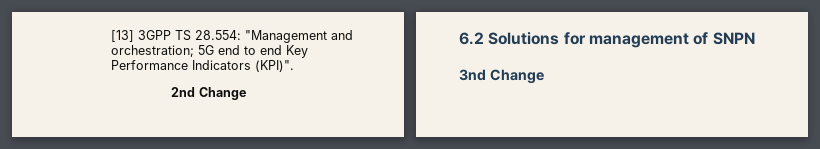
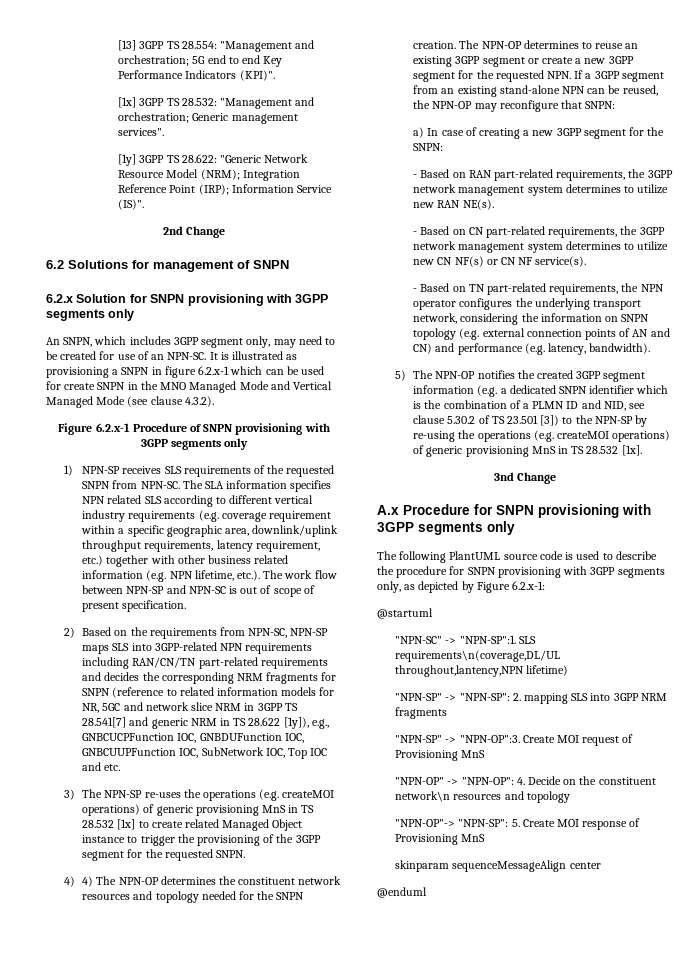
+ [1x] 3GPP TS 28.532: "Management and orchestration; Generic management services".
+ [1y] 3GPP TS 28.622: "Generic Network Resource Model (NRM); Integration Reference Point (IRP); Information Service (IS)".
+ 6.2.x Solution for SNPN provisioning with 3GPP segments only
+ An SNPN, which includes 3GPP segment only, may need to be created for use of an NPN-SC. It is illustrated as provisioning a SNPN in figure 6.2.x-1 which can be used for create SNPN in the MNO Managed Mode and Vertical Managed Mode (see clause 4.3.2).
+ Figure 6.2.x-1 Procedure of SNPN provisioning with 3GPP segments only
+ 1) NPN-SP receives SLS requirements of the requested SNPN from NPN-SC. The SLA information specifies NPN related SLS according to different vertical industry requirements (e.g. coverage requirement within a specific geographic area, downlink/uplink throughput requirements, latency requirement, etc.) together with other business related information (e.g. NPN lifetime, etc.). The work flow between NPN-SP and NPN-SC is out of scope of present specification.
+ 2) Based on the requirements from NPN-SC, NPN-SP maps SLS into 3GPP-related NPN requirements including RAN/CN/TN part-related requirements and decides the corresponding NRM fragments for SNPN (reference to related information models for NR, 5GC and network slice NRM in 3GPP TS 28.541[7] and generic NRM in TS 28.622 [1y]), e.g., GNBCUCPFunction IOC, GNBDUFunction IOC, GNBCUUPFunction IOC, SubNetwork IOC, Top IOC and etc.
+ 3) The NPN-SP re-uses the operations (e.g. createMOI operations) of generic provisioning MnS in TS 28.532 [1x] to create related Managed Object instance to trigger the provisioning of the 3GPP segment for the requested SNPN.
+ 4) 4) The NPN-OP determines the constituent network resources and topology needed for the SNPN creation. The NPN-OP determines to reuse an existing 3GPP segment or create a new 3GPP segment for the requested NPN. If a 3GPP segment from an existing stand-alone NPN can be reused, the NPN-OP may reconfigure that SNPN:
+ a) In case of creating a new 3GPP segment for the SNPN:
+ - Based on RAN part-related requirements, the 3GPP network management system determines to utilize new RAN NE(s).
+ - Based on CN part-related requirements, the 3GPP network management system determines to utilize new CN NF(s) or CN NF service(s).
+ - Based on TN part-related requirements, the NPN operator configures the underlying transport network, considering the information on SNPN topology (e.g. external connection points of AN and CN) and performance (e.g. latency, bandwidth).
+ 5) The NPN-OP notifies the created 3GPP segment information (e.g. a dedicated SNPN identifier which is the combination of a PLMN ID and NID, see clause 5.30.2 of TS 23.501 [3]) to the NPN-SP by re-using the operations (e.g. createMOI operations) of generic provisioning MnS in TS 28.532 [1x].
  3nd Change
+ A.x Procedure for SNPN provisioning with 3GPP segments only
+ The following PlantUML source code is used to describe the procedure for SNPN provisioning with 3GPP segments only, as depicted by Figure 6.2.x-1:
+ @startuml
+ "NPN-SC" -> "NPN-SP":1. SLS requirements\n(coverage,DL/UL throughout,lantency,NPN lifetime)
+ "NPN-SP" -> "NPN-SP": 2. mapping SLS into 3GPP NRM fragments
+ "NPN-SP" -> "NPN-OP":3. Create MOI request of Provisioning MnS
+ "NPN-OP" -> "NPN-OP": 4. Decide on the constituent network\n resources and topology
+ "NPN-OP"-> "NPN-SP": 5. Create MOI response of Provisioning MnS
+ skinparam sequenceMessageAlign center
+ @enduml

